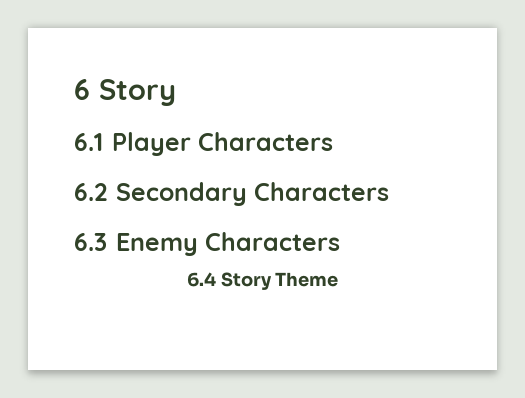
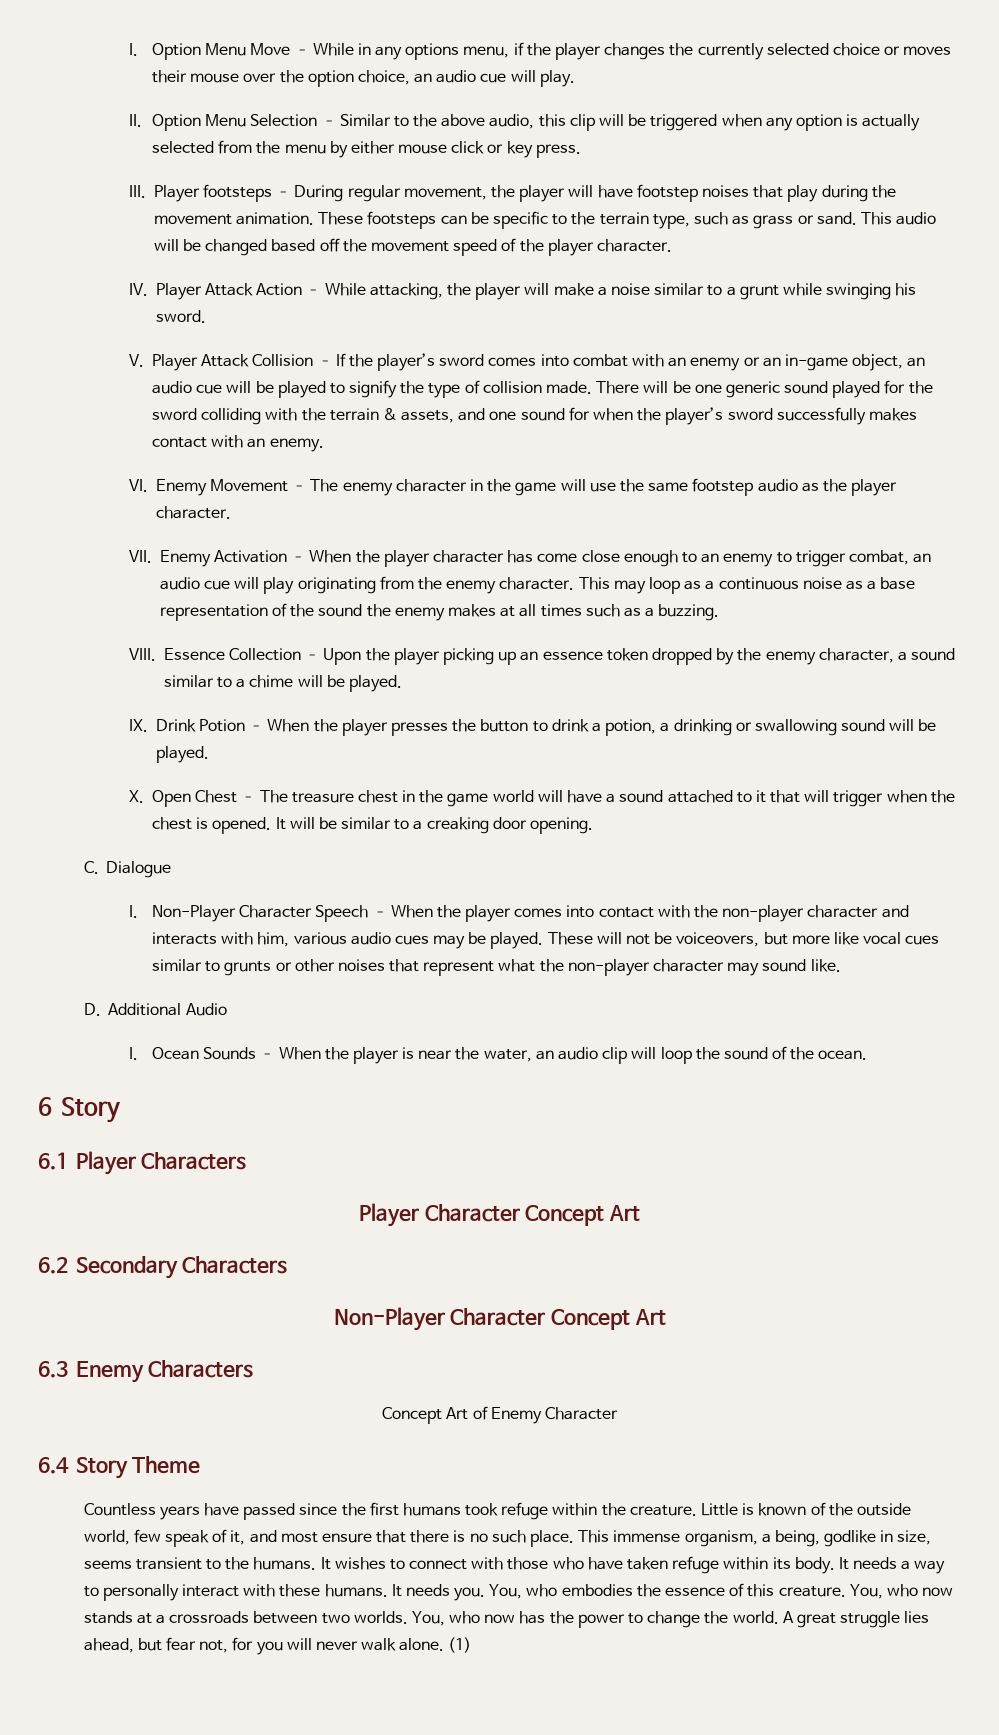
+ I. Option Menu Move – While in any options menu, if the player changes the currently selected choice or moves their mouse over the option choice, an audio cue will play.
+ II. Option Menu Selection – Similar to the above audio, this clip will be triggered when any option is actually selected from the menu by either mouse click or key press.
+ III. Player footsteps – During regular movement, the player will have footstep noises that play during the movement animation. These footsteps can be specific to the terrain type, such as grass or sand. This audio will be changed based off the movement speed of the player character.
+ IV. Player Attack Action – While attacking, the player will make a noise similar to a grunt while swinging his sword.
+ V. Player Attack Collision – If the player’s sword comes into combat with an enemy or an in-game object, an audio cue will be played to signify the type of collision made. There will be one generic sound played for the sword colliding with the terrain & assets, and one sound for when the player’s sword successfully makes contact with an enemy.
+ VI. Enemy Movement – The enemy character in the game will use the same footstep audio as the player character.
+ VII. Enemy Activation – When the player character has come close enough to an enemy to trigger combat, an audio cue will play originating from the enemy character. This may loop as a continuous noise as a base representation of the sound the enemy makes at all times such as a buzzing.
+ VIII. Essence Collection – Upon the player picking up an essence token dropped by the enemy character, a sound similar to a chime will be played.
+ IX. Drink Potion – When the player presses the button to drink a potion, a drinking or swallowing sound will be played.
+ X. Open Chest – The treasure chest in the game world will have a sound attached to it that will trigger when the chest is opened. It will be similar to a creaking door opening.
+ C. Dialogue
+ I. Non-Player Character Speech – When the player comes into contact with the non-player character and interacts with him, various audio cues may be played. These will not be voiceovers, but more like vocal cues similar to grunts or other noises that represent what the non-player character may sound like.
+ D. Additional Audio
+ I. Ocean Sounds – When the player is near the water, an audio clip will loop the sound of the ocean.
+ Player Character Concept Art
+ Non-Player Character Concept Art
+ Concept Art of Enemy Character
  6.4 Story Theme
+ Countless years have passed since the first humans took refuge within the creature. Little is known of the outside world, few speak of it, and most ensure that there is no such place. This immense organism, a being, godlike in size, seems transient to the humans. It wishes to connect with those who have taken refuge within its body. It needs a way to personally interact with these humans. It needs you. You, who embodies the essence of this creature. You, who now stands at a crossroads between two worlds. You, who now has the power to change the world. A great struggle lies ahead, but fear not, for you will never walk alone. (1)

